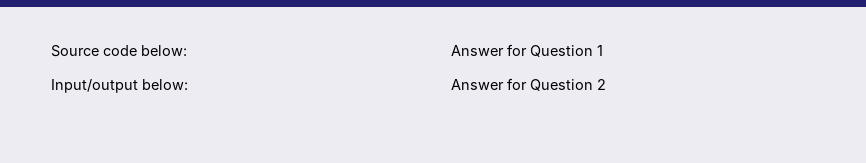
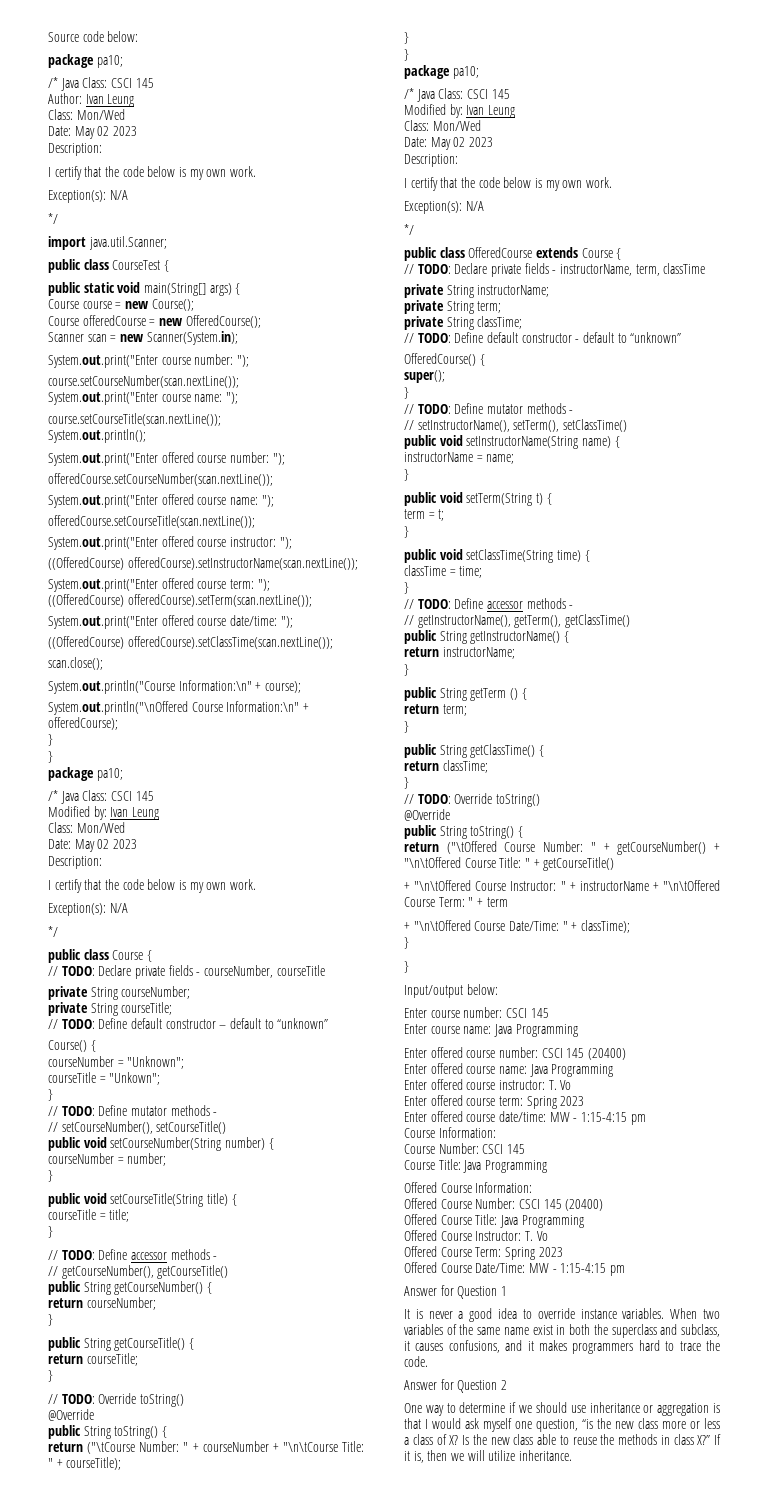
  Source code below:
+ package pa10;
+ /* Java Class: CSCI 145
+ Author: Ivan Leung
+ Class: Mon/Wed
+ Date: May 02 2023
+ Description:
+ I certify that the code below is my own work.
+ Exception(s): N/A
+ */
+ import java.util.Scanner;
+ public class CourseTest {
+ public static void main(String[] args) {
+ Course course = new Course();
+ Course offeredCourse = new OfferedCourse();
+ Scanner scan = new Scanner(System.in);
+ System.out.print("Enter course number: ");
+ course.setCourseNumber(scan.nextLine());
+ System.out.print("Enter course name: ");
+ course.setCourseTitle(scan.nextLine());
+ System.out.println();
+ System.out.print("Enter offered course number: ");
+ offeredCourse.setCourseNumber(scan.nextLine());
+ System.out.print("Enter offered course name: ");
+ offeredCourse.setCourseTitle(scan.nextLine());
+ System.out.print("Enter offered course instructor: ");
+ ((OfferedCourse) offeredCourse).setInstructorName(scan.nextLine());
+ System.out.print("Enter offered course term: ");
+ ((OfferedCourse) offeredCourse).setTerm(scan.nextLine());
+ System.out.print("Enter offered course date/time: ");
+ ((OfferedCourse) offeredCourse).setClassTime(scan.nextLine());
+ scan.close();
+ System.out.println("Course Information:\n" + course);
+ System.out.println("\nOffered Course Information:\n" + offeredCourse);
+ }
+ }
+ package pa10;
+ /* Java Class: CSCI 145
+ Modified by: Ivan Leung
+ Class: Mon/Wed
+ Date: May 02 2023
+ Description:
+ I certify that the code below is my own work.
+ Exception(s): N/A
+ */
+ public class Course {
+ // TODO: Declare private fields - courseNumber, courseTitle
+ private String courseNumber;
+ private String courseTitle;
+ // TODO: Define default constructor – default to “unknown”
+ Course() {
+ courseNumber = "Unknown";
+ courseTitle = "Unkown";
+ }
+ // TODO: Define mutator methods -
+ // setCourseNumber(), setCourseTitle()
+ public void setCourseNumber(String number) {
+ courseNumber = number;
+ }
+ public void setCourseTitle(String title) {
+ courseTitle = title;
+ }
+ // TODO: Define accessor methods -
+ // getCourseNumber(), getCourseTitle()
+ public String getCourseNumber() {
+ return courseNumber;
+ }
+ public String getCourseTitle() {
+ return courseTitle;
+ }
+ // TODO: Override toString()
+ @Override
+ public String toString() {
+ return ("\tCourse Number: " + courseNumber + "\n\tCourse Title: " + courseTitle);
+ }
+ }
+ package pa10;
+ /* Java Class: CSCI 145
+ Modified by: Ivan Leung
+ Class: Mon/Wed
+ Date: May 02 2023
+ Description:
+ I certify that the code below is my own work.
+ Exception(s): N/A
+ */
+ public class OfferedCourse extends Course {
+ // TODO: Declare private fields - instructorName, term, classTime
+ private String instructorName;
+ private String term;
+ private String classTime;
+ // TODO: Define default constructor - default to “unknown”
+ OfferedCourse() {
+ super();
+ }
+ // TODO: Define mutator methods -
+ // setInstructorName(), setTerm(), setClassTime()
+ public void setInstructorName(String name) {
+ instructorName = name;
+ }
+ public void setTerm(String t) {
+ term = t;
+ }
+ public void setClassTime(String time) {
+ classTime = time;
+ }
+ // TODO: Define accessor methods -
+ // getInstructorName(), getTerm(), getClassTime()
+ public String getInstructorName() {
+ return instructorName;
+ }
+ public String getTerm () {
+ return term;
+ }
+ public String getClassTime() {
+ return classTime;
+ }
+ // TODO: Override toString()
+ @Override
+ public String toString() {
+ return ("\tOffered Course Number: " + getCourseNumber() + "\n\tOffered Course Title: " + getCourseTitle()
+ + "\n\tOffered Course Instructor: " + instructorName + "\n\tOffered Course Term: " + term
+ + "\n\tOffered Course Date/Time: " + classTime);
+ }
+ }
  Input/output below:
+ Enter course number: CSCI 145
+ Enter course name: Java Programming
+ Enter offered course number: CSCI 145 (20400)
+ Enter offered course name: Java Programming
+ Enter offered course instructor: T. Vo
+ Enter offered course term: Spring 2023
+ Enter offered course date/time: MW - 1:15-4:15 pm
+ Course Information:
+ Course Number: CSCI 145
+ Course Title: Java Programming
+ Offered Course Information:
+ Offered Course Number: CSCI 145 (20400)
+ Offered Course Title: Java Programming
+ Offered Course Instructor: T. Vo
+ Offered Course Term: Spring 2023
+ Offered Course Date/Time: MW - 1:15-4:15 pm
  Answer for Question 1
+ It is never a good idea to override instance variables. When two variables of the same name exist in both the superclass and subclass, it causes confusions, and it makes programmers hard to trace the code.
  Answer for Question 2
+ One way to determine if we should use inheritance or aggregation is that I would ask myself one question, “is the new class more or less a class of X? Is the new class able to reuse the methods in class X?” If it is, then we will utilize inheritance.

